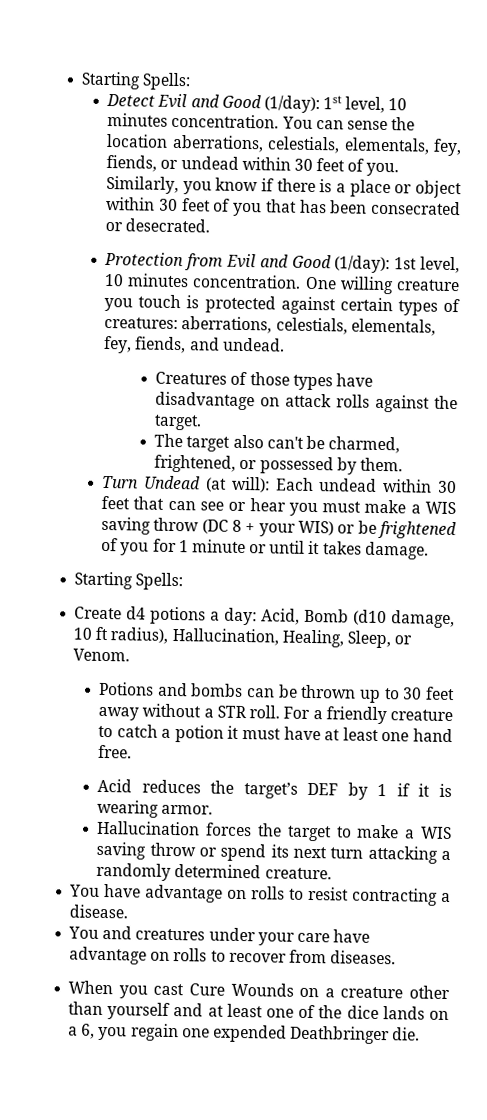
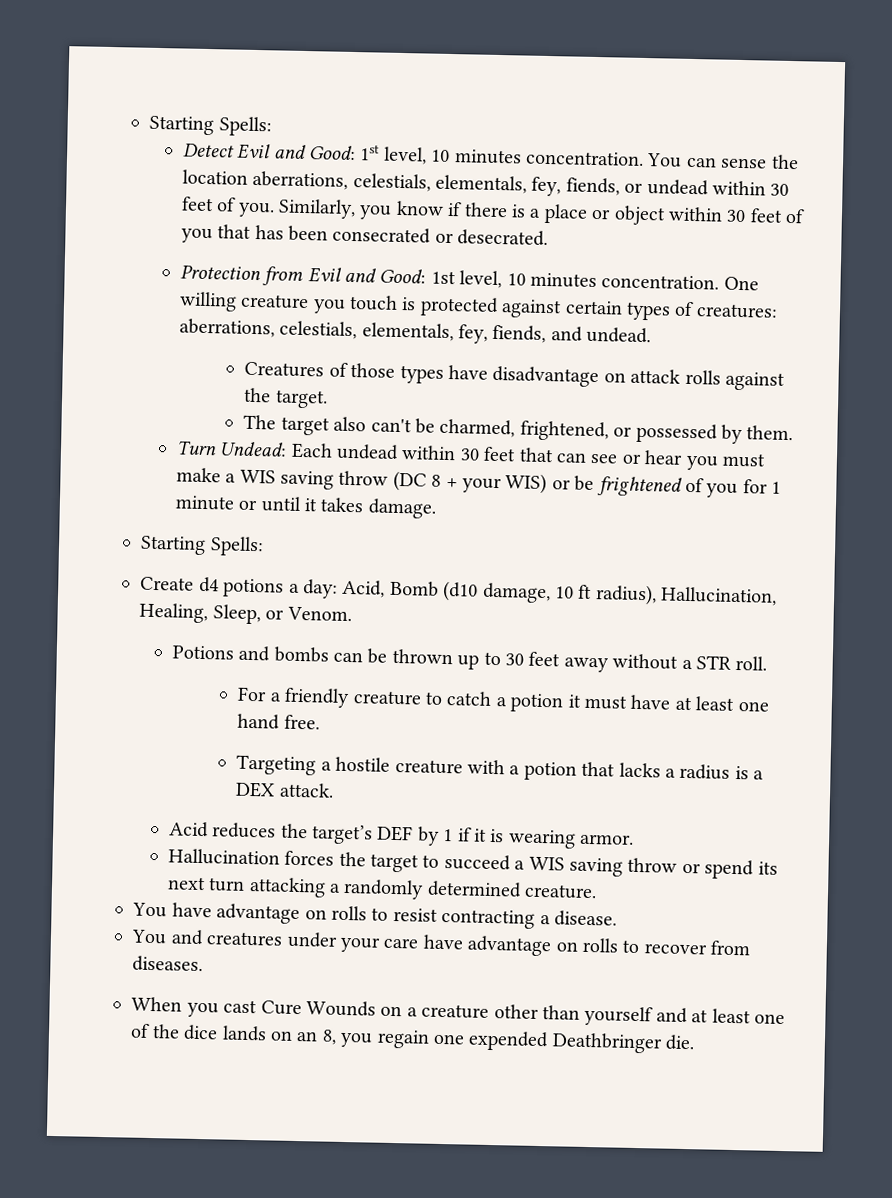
- Detect Evil and Good (1/day): 1st level, 10 minutes concentration.
+ Detect Evil and Good: 1st level, 10 minutes concentration.
- Protection from Evil and Good (1/day): 1st level, 10 minutes concentration.
+ Protection from Evil and Good: 1st level, 10 minutes concentration.
- Turn Undead (at will): Each undead within 30 feet that can see or hear you must make a WIS saving throw (DC 8 + your WIS) or be frightened of you for 1 minute or until it takes damage.
+ Turn Undead: Each undead within 30 feet that can see or hear you must make a WIS saving throw (DC 8 + your WIS) or be frightened of you for 1 minute or until it takes damage.
- Potions and bombs can be thrown up to 30 feet away without a STR roll. For a friendly creature to catch a potion it must have at least one hand free.
+ Potions and bombs can be thrown up to 30 feet away without a STR roll.
+ For a friendly creature to catch a potion it must have at least one hand free.
+ Targeting a hostile creature with a potion that lacks a radius is a DEX attack.
- Hallucination forces the target to make a WIS saving throw or spend its next turn attacking a randomly determined creature.
+ Hallucination forces the target to succeed a WIS saving throw or spend its next turn attacking a randomly determined creature.
- When you cast Cure Wounds on a creature other than yourself and at least one of the dice lands on a 6, you regain one expended Deathbringer die.
+ When you cast Cure Wounds on a creature other than yourself and at least one of the dice lands on an 8, you regain one expended Deathbringer die.

